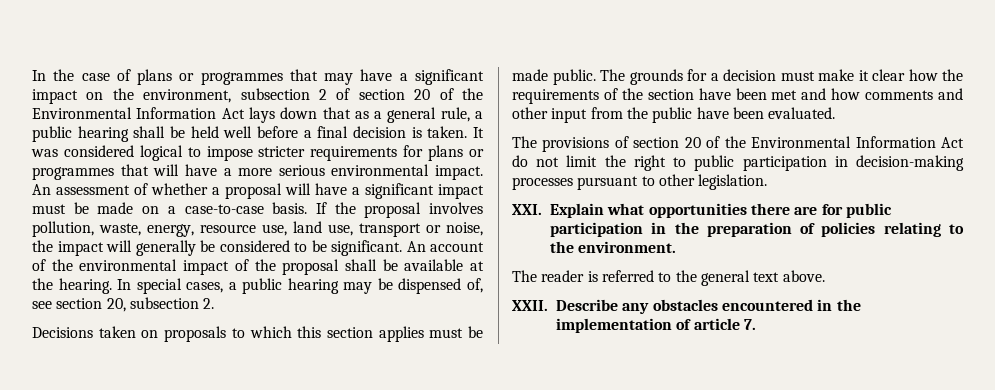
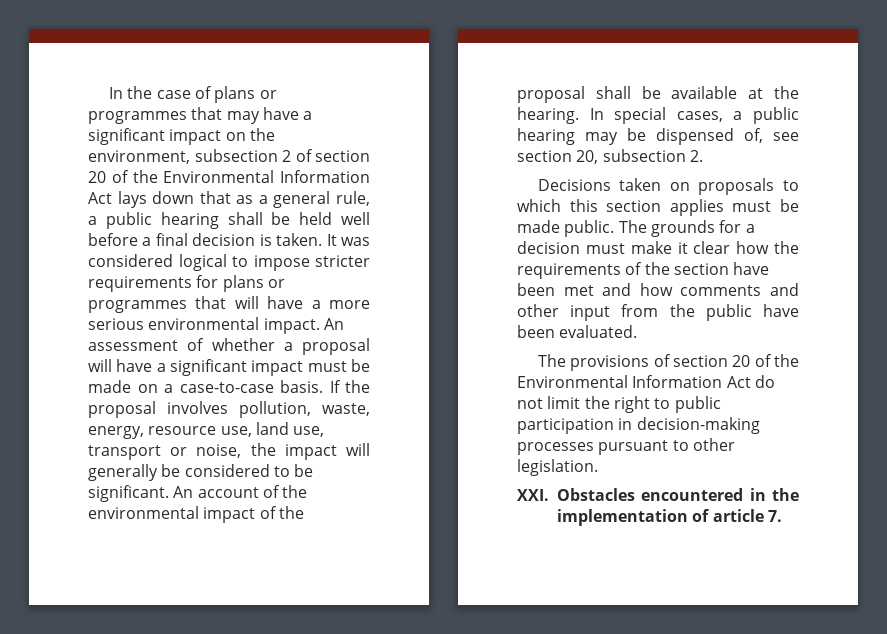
- XXI. Explain what opportunities there are for public participation in the preparation of policies relating to the environment.
- The reader is referred to the general text above.
- XXII. Describe any obstacles encountered in the implementation of article 7.
+ XXI. Obstacles encountered in the implementation of article 7.

